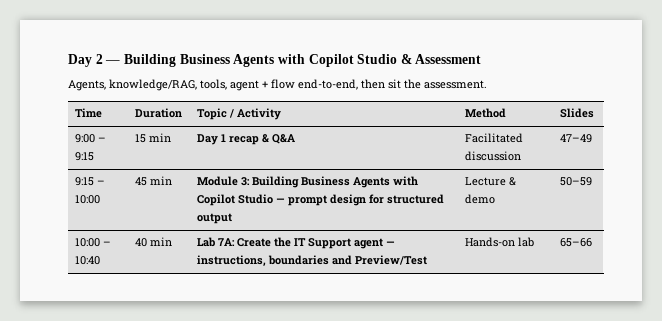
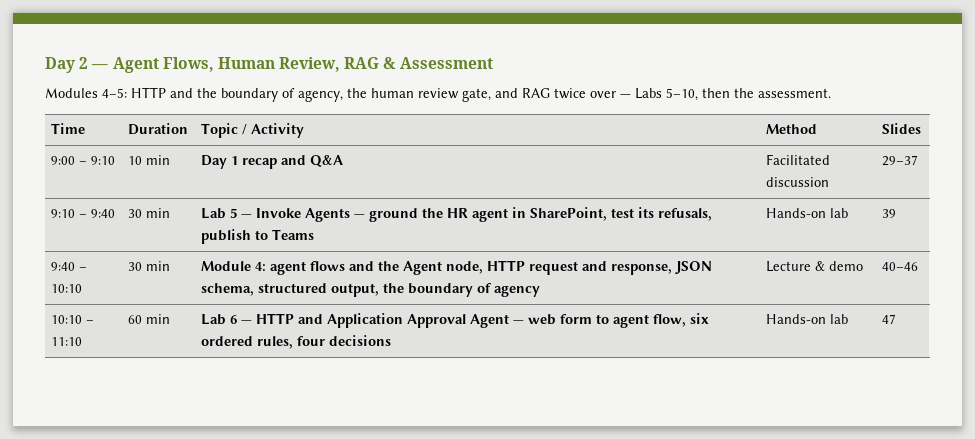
- Day 2 — Building Business Agents with Copilot Studio & Assessment
- Agents, knowledge/RAG, tools, agent + flow end-to-end, then sit the assessment.
+ Day 2 — Agent Flows, Human Review, RAG & Assessment
+ Modules 4–5: HTTP and the boundary of agency, the human review gate, and RAG twice over — Labs 5–10, then the assessment.
- 9:00 – 9:15 | 15 min | Day 1 recap & Q&A | Facilitated discussion | 47–49
- 9:15 – 10:00 | 45 min | Module 3: Building Business Agents with Copilot Studio — prompt design for structured output | Lecture & demo | 50–59
- 10:00 – 10:40 | 40 min | Lab 7A: Create the IT Support agent — instructions, boundaries and Preview/Test | Hands-on lab | 65–66
+ 9:00 – 9:10 | 10 min | Day 1 recap and Q&A | Facilitated discussion | 29–37
+ 9:10 – 9:40 | 30 min | Lab 5 — Invoke Agents — ground the HR agent in SharePoint, test its refusals, publish to Teams | Hands-on lab | 39
+ 9:40 – 10:10 | 30 min | Module 4: agent flows and the Agent node, HTTP request and response, JSON schema, structured output, the boundary of agency | Lecture & demo | 40–46
+ 10:10 – 11:10 | 60 min | Lab 6 — HTTP and Application Approval Agent — web form to agent flow, six ordered rules, four decisions | Hands-on lab | 47

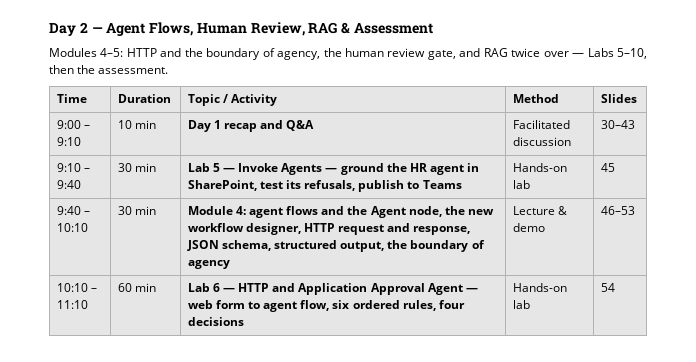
- 9:00 – 9:10 | 10 min | Day 1 recap and Q&A | Facilitated discussion | 29–37
+ 9:00 – 9:10 | 10 min | Day 1 recap and Q&A | Facilitated discussion | 30–43
- 9:10 – 9:40 | 30 min | Lab 5 — Invoke Agents — ground the HR agent in SharePoint, test its refusals, publish to Teams | Hands-on lab | 39
+ 9:10 – 9:40 | 30 min | Lab 5 — Invoke Agents — ground the HR agent in SharePoint, test its refusals, publish to Teams | Hands-on lab | 45
- 9:40 – 10:10 | 30 min | Module 4: agent flows and the Agent node, HTTP request and response, JSON schema, structured output, the boundary of agency | Lecture & demo | 40–46
+ 9:40 – 10:10 | 30 min | Module 4: agent flows and the Agent node, the new workflow designer, HTTP request and response, JSON schema, structured output, the boundary of agency | Lecture & demo | 46–53
- 10:10 – 11:10 | 60 min | Lab 6 — HTTP and Application Approval Agent — web form to agent flow, six ordered rules, four decisions | Hands-on lab | 47
+ 10:10 – 11:10 | 60 min | Lab 6 — HTTP and Application Approval Agent — web form to agent flow, six ordered rules, four decisions | Hands-on lab | 54

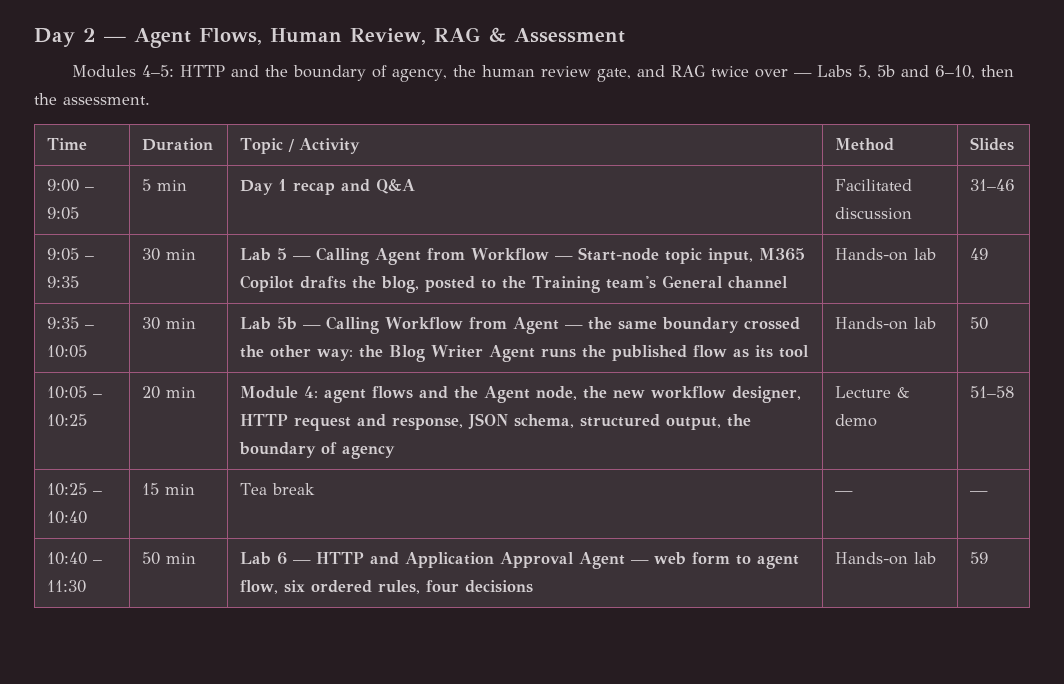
- Modules 4–5: HTTP and the boundary of agency, the human review gate, and RAG twice over — Labs 5–10, then the assessment.
+ Modules 4–5: HTTP and the boundary of agency, the human review gate, and RAG twice over — Labs 5, 5b and 6–10, then the assessment.
- 9:00 – 9:10 | 10 min | Day 1 recap and Q&A | Facilitated discussion | 30–43
- 9:10 – 9:40 | 30 min | Lab 5 — Invoke Agents — ground the HR agent in SharePoint, test its refusals, publish to Teams | Hands-on lab | 45
- 9:40 – 10:10 | 30 min | Module 4: agent flows and the Agent node, the new workflow designer, HTTP request and response, JSON schema, structured output, the boundary of agency | Lecture & demo | 46–53
- 10:10 – 11:10 | 60 min | Lab 6 — HTTP and Application Approval Agent — web form to agent flow, six ordered rules, four decisions | Hands-on lab | 54
+ 9:00 – 9:05 | 5 min | Day 1 recap and Q&A | Facilitated discussion | 31–46
+ 9:05 – 9:35 | 30 min | Lab 5 — Calling Agent from Workflow — Start-node topic input, M365 Copilot drafts the blog, posted to the Training team's General channel | Hands-on lab | 49
+ 9:35 – 10:05 | 30 min | Lab 5b — Calling Workflow from Agent — the same boundary crossed the other way: the Blog Writer Agent runs the published flow as its tool | Hands-on lab | 50
+ 10:05 – 10:25 | 20 min | Module 4: agent flows and the Agent node, the new workflow designer, HTTP request and response, JSON schema, structured output, the boundary of agency | Lecture & demo | 51–58
+ 10:25 – 10:40 | 15 min | Tea break | — | —
+ 10:40 – 11:30 | 50 min | Lab 6 — HTTP and Application Approval Agent — web form to agent flow, six ordered rules, four decisions | Hands-on lab | 59

